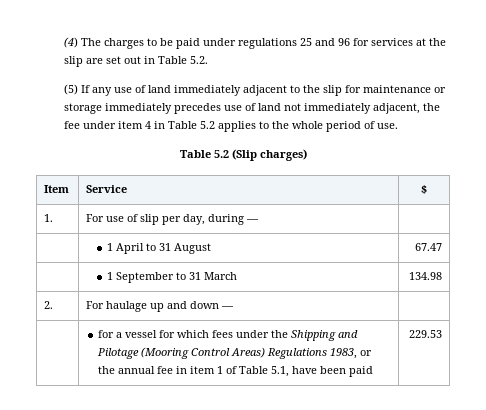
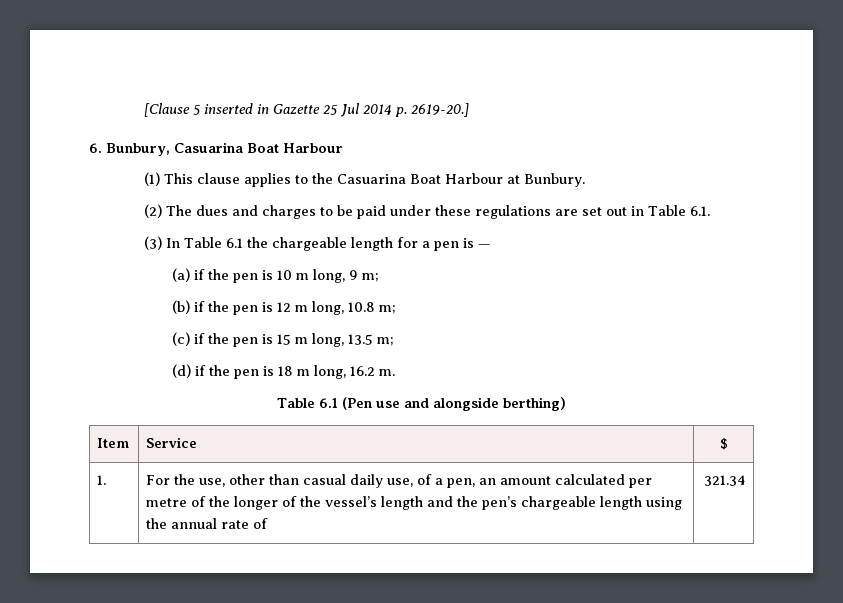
- (4) The charges to be paid under regulations 25 and 96 for services at the slip are set out in Table 5.2.
- (5) If any use of land immediately adjacent to the slip for maintenance or storage immediately precedes use of land not immediately adjacent, the fee under item 4 in Table 5.2 applies to the whole period of use.
- Table 5.2 (Slip charges)
+ [Clause 5 inserted in Gazette 25 Jul 2014 p. 2619-20.]
+ 6. Bunbury, Casuarina Boat Harbour
+ (1) This clause applies to the Casuarina Boat Harbour at Bunbury.
+ (2) The dues and charges to be paid under these regulations are set out in Table 6.1.
+ (3) In Table 6.1 the chargeable length for a pen is —
+ (a) if the pen is 10 m long, 9 m;
+ (b) if the pen is 12 m long, 10.8 m;
+ (c) if the pen is 15 m long, 13.5 m;
+ (d) if the pen is 18 m long, 16.2 m.
+ Table 6.1 (Pen use and alongside berthing)
- 1. | For use of slip per day, during — |
- | 1 April to 31 August | 67.47
- | 1 September to 31 March | 134.98
- 2. | For haulage up and down — |
- | for a vessel for which fees under the Shipping and Pilotage (Mooring Control Areas) Regulations 1983, or the annual fee in item 1 of Table 5.1, have been paid | 229.53
+ 1. | For the use, other than casual daily use, of a pen, an amount calculated per metre of the longer of the vessel’s length and the pen’s chargeable length using the annual rate of | 321.34

